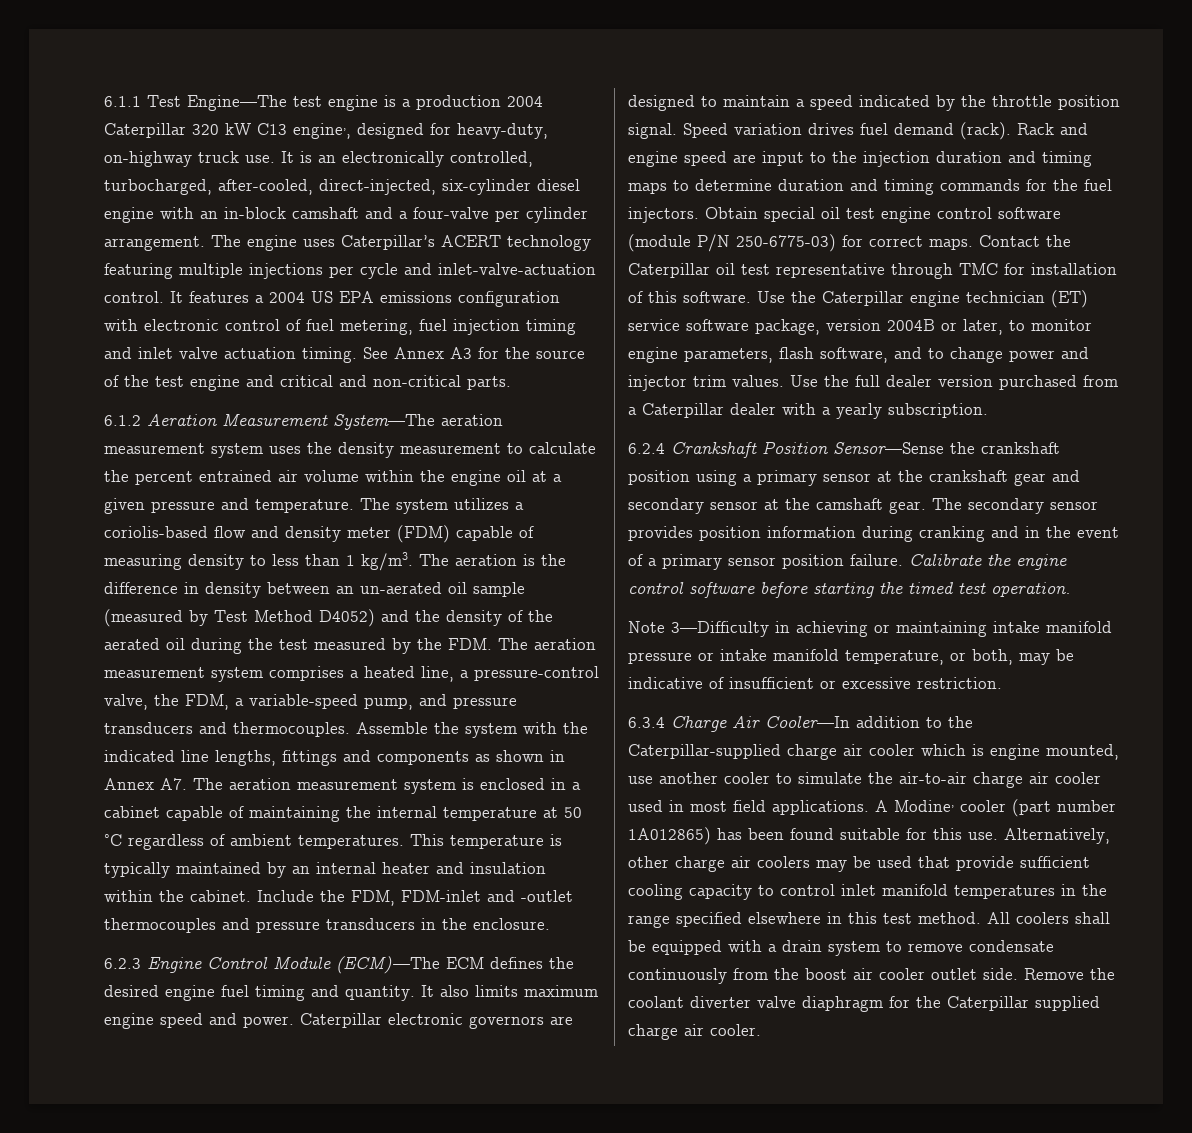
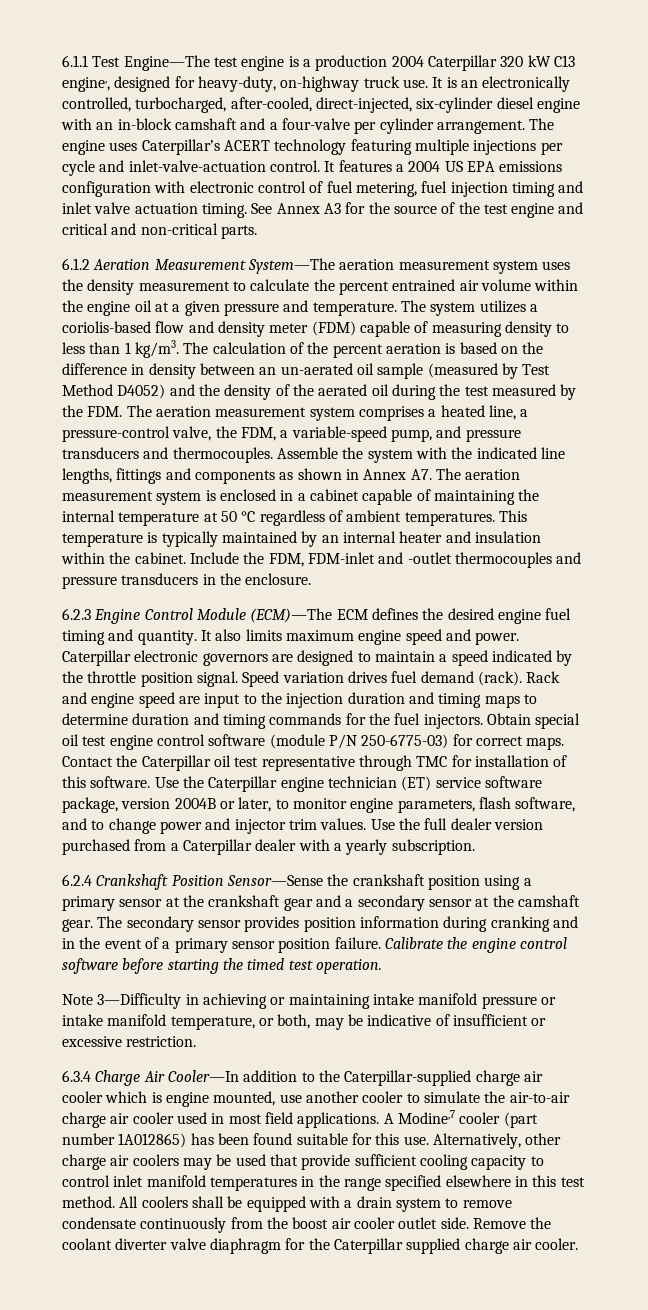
- The aeration is the difference in density between an un-aerated oil sample (measured by Test Method D4052) and the density of the aerated oil during the test measured by the FDM. The aeration measurement system comprises a heated line, a pressure-control valve, the FDM, a variable-speed pump, and pressure transducers and thermocouples.
+ The calculation of the percent aeration is based on the difference in density between an un-aerated oil sample (measured by Test Method D4052) and the density of the aerated oil during the test measured by the FDM. The aeration measurement system comprises a heated line, a pressure-control valve, the FDM, a variable-speed pump, and pressure transducers and thermocouples.
- 6.2.4 Crankshaft Position Sensor—Sense the crankshaft position using a primary sensor at the crankshaft gear and secondary sensor at the camshaft gear.
+ 6.2.4 Crankshaft Position Sensor—Sense the crankshaft position using a primary sensor at the crankshaft gear and a secondary sensor at the camshaft gear.
- A Modine, cooler (part number 1A012865) has been found suitable for this use.
+ A Modine,7 cooler (part number 1A012865) has been found suitable for this use.

